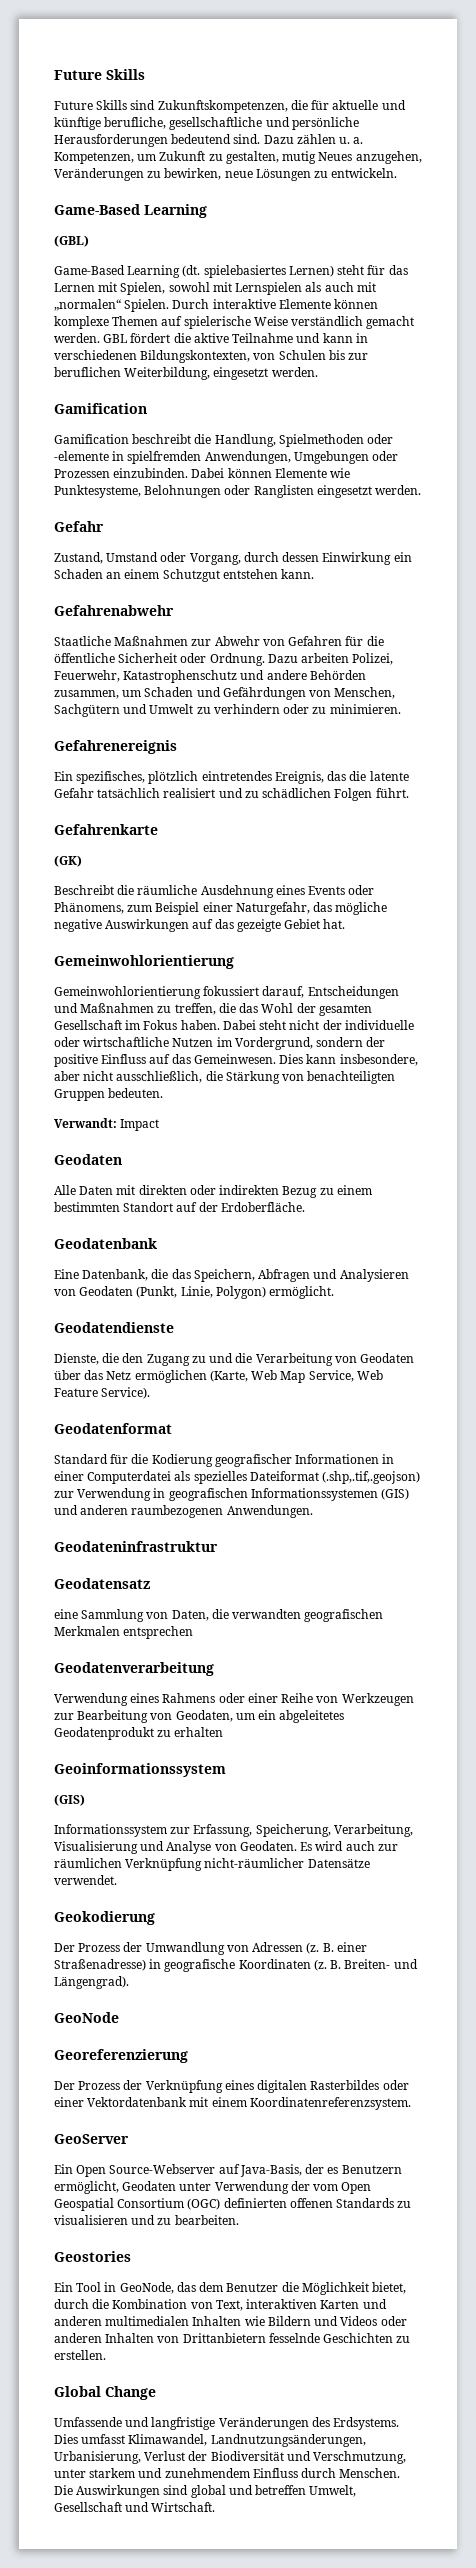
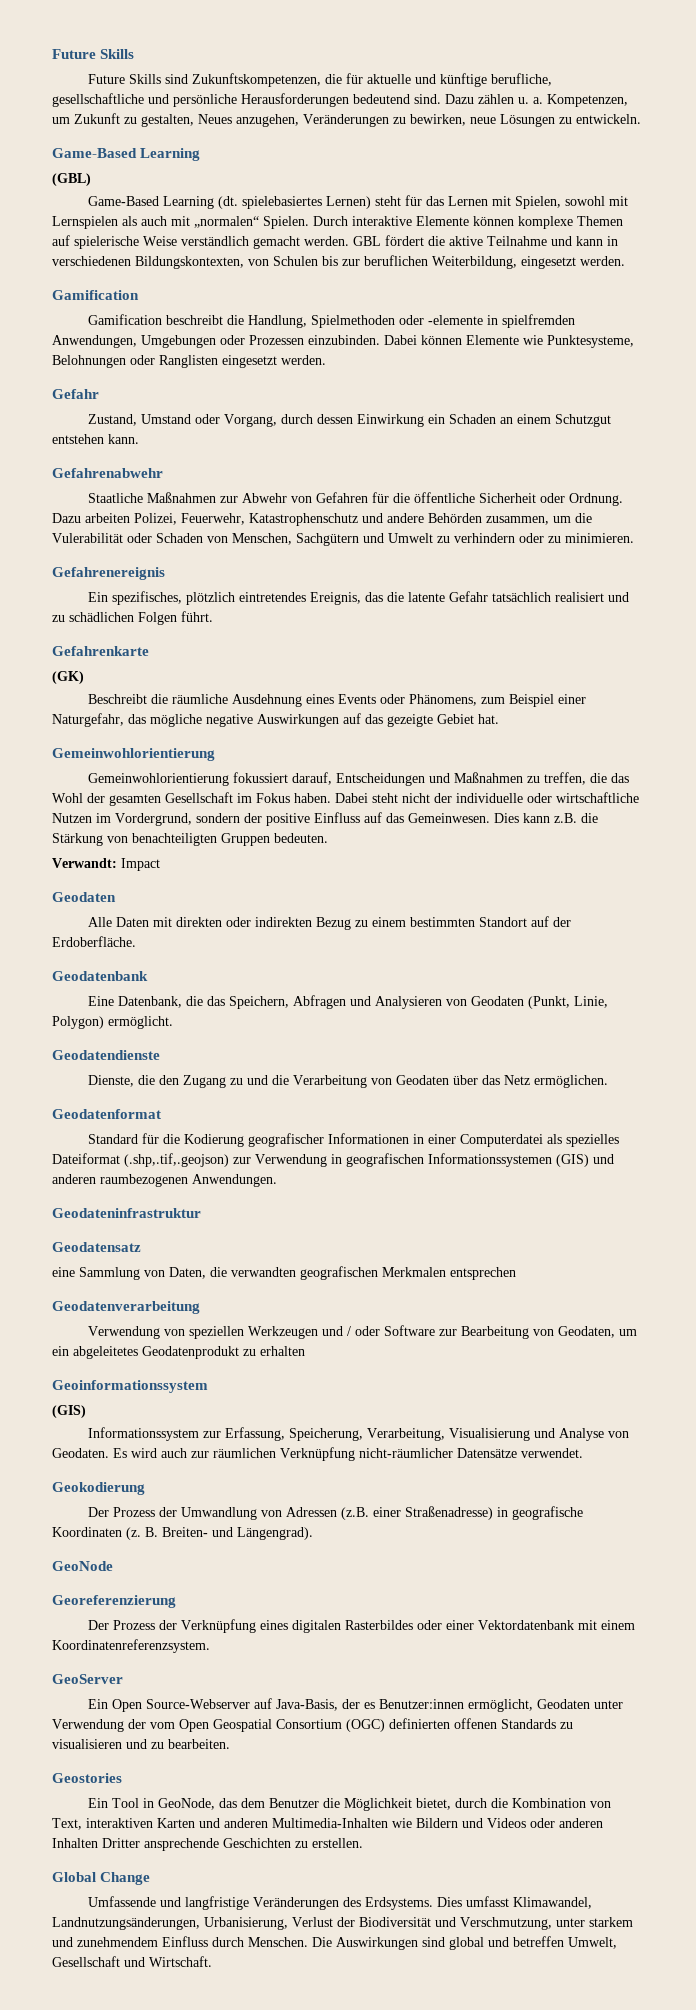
- Kompetenzen, um Zukunft zu gestalten, mutig Neues anzugehen, Veränderungen zu bewirken, neue Lösungen zu entwickeln.
+ Kompetenzen, um Zukunft zu gestalten, Neues anzugehen, Veränderungen zu bewirken, neue Lösungen zu entwickeln.
- Dazu arbeiten Polizei, Feuerwehr, Katastrophenschutz und andere Behörden zusammen, um Schaden und Gefährdungen von Menschen, Sachgütern und Umwelt zu verhindern oder zu minimieren.
+ Dazu arbeiten Polizei, Feuerwehr, Katastrophenschutz und andere Behörden zusammen, um die Vulerabilität oder Schaden von Menschen, Sachgütern und Umwelt zu verhindern oder zu minimieren.
- Dies kann insbesondere, aber nicht ausschließlich, die Stärkung von benachteiligten Gruppen bedeuten.
+ Dies kann z.B. die Stärkung von benachteiligten Gruppen bedeuten.
- Dienste, die den Zugang zu und die Verarbeitung von Geodaten über das Netz ermöglichen (Karte, Web Map Service, Web Feature Service).
+ Dienste, die den Zugang zu und die Verarbeitung von Geodaten über das Netz ermöglichen.
- Verwendung eines Rahmens oder einer Reihe von Werkzeugen zur Bearbeitung von Geodaten, um ein abgeleitetes Geodatenprodukt zu erhalten
+ Verwendung von speziellen Werkzeugen und / oder Software zur Bearbeitung von Geodaten, um ein abgeleitetes Geodatenprodukt zu erhalten
- Der Prozess der Umwandlung von Adressen (z. B. einer Straßenadresse) in geografische Koordinaten (z.
+ Der Prozess der Umwandlung von Adressen (z.B. einer Straßenadresse) in geografische Koordinaten (z.
- Ein Open Source-Webserver auf Java-Basis, der es Benutzern ermöglicht, Geodaten unter Verwendung der vom Open Geospatial Consortium (OGC) definierten offenen Standards zu visualisieren und zu bearbeiten.
+ Ein Open Source-Webserver auf Java-Basis, der es Benutzer:innen ermöglicht, Geodaten unter Verwendung der vom Open Geospatial Consortium (OGC) definierten offenen Standards zu visualisieren und zu bearbeiten.
- Ein Tool in GeoNode, das dem Benutzer die Möglichkeit bietet, durch die Kombination von Text, interaktiven Karten und anderen multimedialen Inhalten wie Bildern und Videos oder anderen Inhalten von Drittanbietern fesselnde Geschichten zu erstellen.
+ Ein Tool in GeoNode, das dem Benutzer die Möglichkeit bietet, durch die Kombination von Text, interaktiven Karten und anderen Multimedia-Inhalten wie Bildern und Videos oder anderen Inhalten Dritter ansprechende Geschichten zu erstellen.

